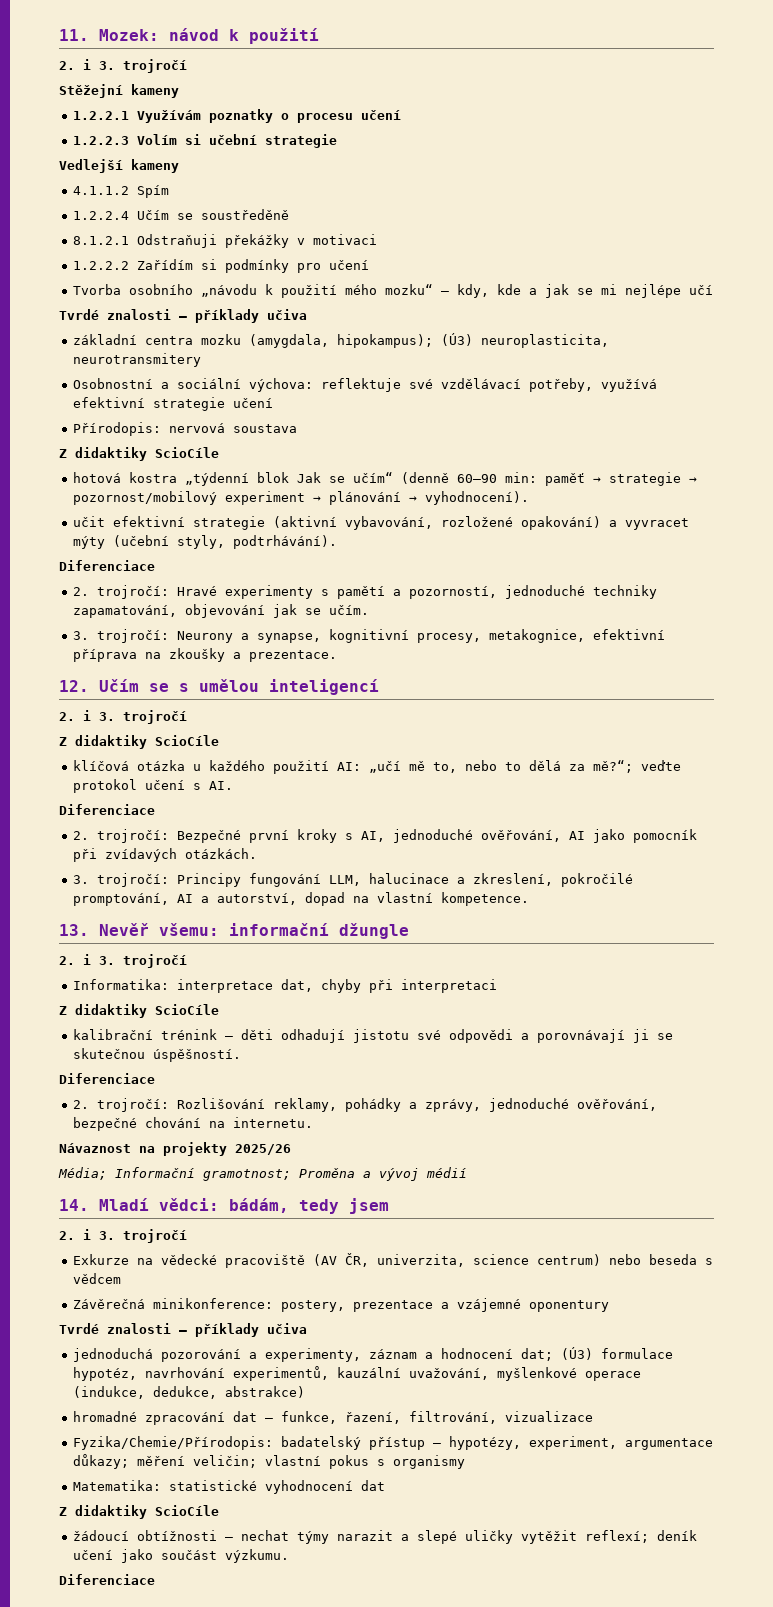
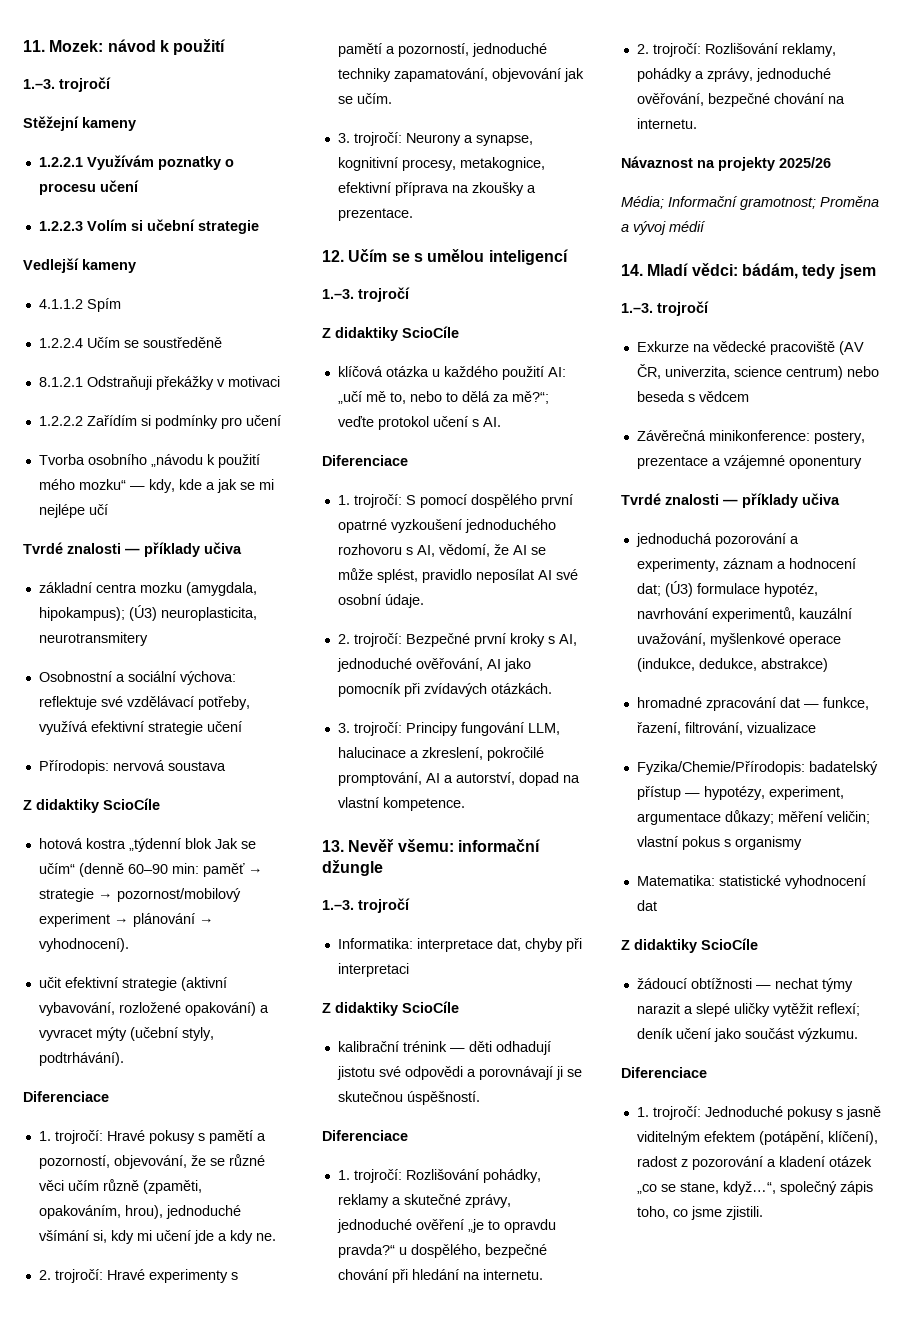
  11. Mozek: návod k použití
- 2. i 3. trojročí
+ 1.–3. trojročí
+ 1. trojročí: Hravé pokusy s pamětí a pozorností, objevování, že se různé věci učím různě (zpaměti, opakováním, hrou), jednoduché všímání si, kdy mi učení jde a kdy ne.
  12. Učím se s umělou inteligencí
- 2. i 3. trojročí
+ 1.–3. trojročí
+ 1. trojročí: S pomocí dospělého první opatrné vyzkoušení jednoduchého rozhovoru s AI, vědomí, že AI se může splést, pravidlo neposílat AI své osobní údaje.
  13. Nevěř všemu: informační džungle
- 2. i 3. trojročí
+ 1.–3. trojročí
+ 1. trojročí: Rozlišování pohádky, reklamy a skutečné zprávy, jednoduché ověření „je to opravdu pravda?“ u dospělého, bezpečné chování při hledání na internetu.
  14. Mladí vědci: bádám, tedy jsem
- 2. i 3. trojročí
+ 1.–3. trojročí
+ 1. trojročí: Jednoduché pokusy s jasně viditelným efektem (potápění, klíčení), radost z pozorování a kladení otázek „co se stane, když…“, společný zápis toho, co jsme zjistili.

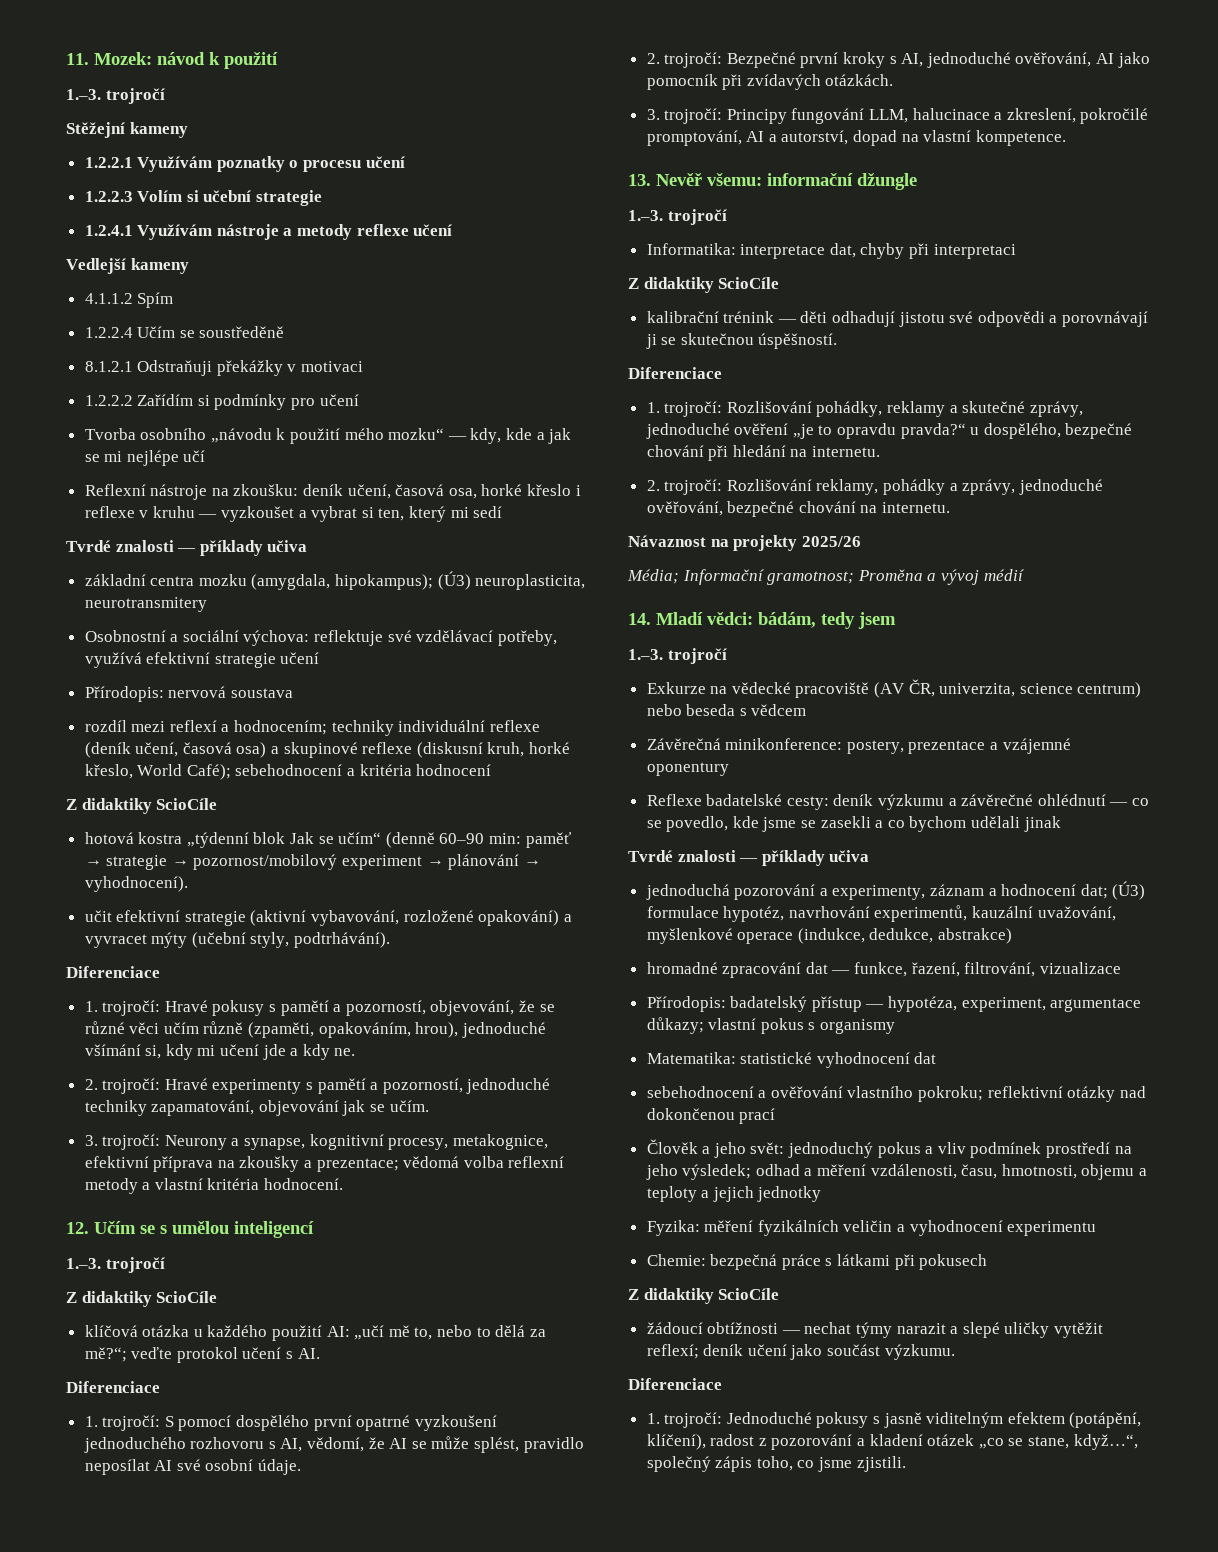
+ 1.2.4.1 Využívám nástroje a metody reflexe učení
+ Reflexní nástroje na zkoušku: deník učení, časová osa, horké křeslo i reflexe v kruhu — vyzkoušet a vybrat si ten, který mi sedí
+ rozdíl mezi reflexí a hodnocením; techniky individuální reflexe (deník učení, časová osa) a skupinové reflexe (diskusní kruh, horké křeslo, World Café); sebehodnocení a kritéria hodnocení
- 3. trojročí: Neurony a synapse, kognitivní procesy, metakognice, efektivní příprava na zkoušky a prezentace.
+ 3. trojročí: Neurony a synapse, kognitivní procesy, metakognice, efektivní příprava na zkoušky a prezentace; vědomá volba reflexní metody a vlastní kritéria hodnocení.
+ Reflexe badatelské cesty: deník výzkumu a závěrečné ohlédnutí — co se povedlo, kde jsme se zasekli a co bychom udělali jinak
- Fyzika/Chemie/Přírodopis: badatelský přístup — hypotézy, experiment, argumentace důkazy; měření veličin; vlastní pokus s organismy
+ Přírodopis: badatelský přístup — hypotéza, experiment, argumentace důkazy; vlastní pokus s organismy
+ sebehodnocení a ověřování vlastního pokroku; reflektivní otázky nad dokončenou prací
+ Člověk a jeho svět: jednoduchý pokus a vliv podmínek prostředí na jeho výsledek; odhad a měření vzdálenosti, času, hmotnosti, objemu a teploty a jejich jednotky
+ Fyzika: měření fyzikálních veličin a vyhodnocení experimentu
+ Chemie: bezpečná práce s látkami při pokusech

